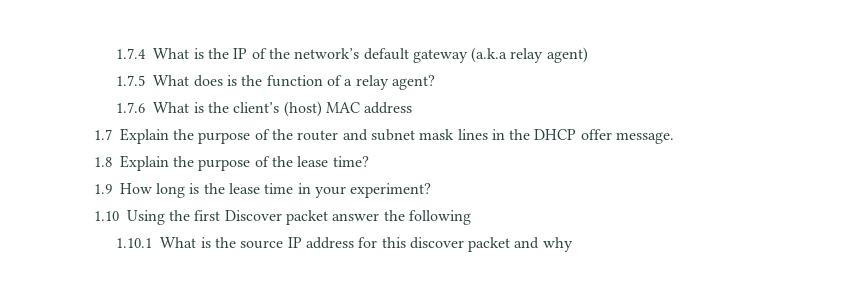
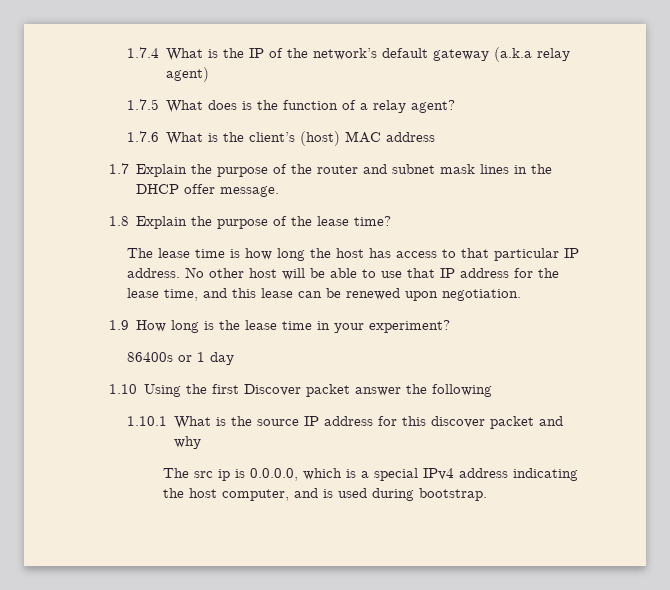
+ The lease time is how long the host has access to that particular IP address. No other host will be able to use that IP address for the lease time, and this lease can be renewed upon negotiation.
+ 86400s or 1 day
+ The src ip is 0.0.0.0, which is a special IPv4 address indicating the host computer, and is used during bootstrap.

